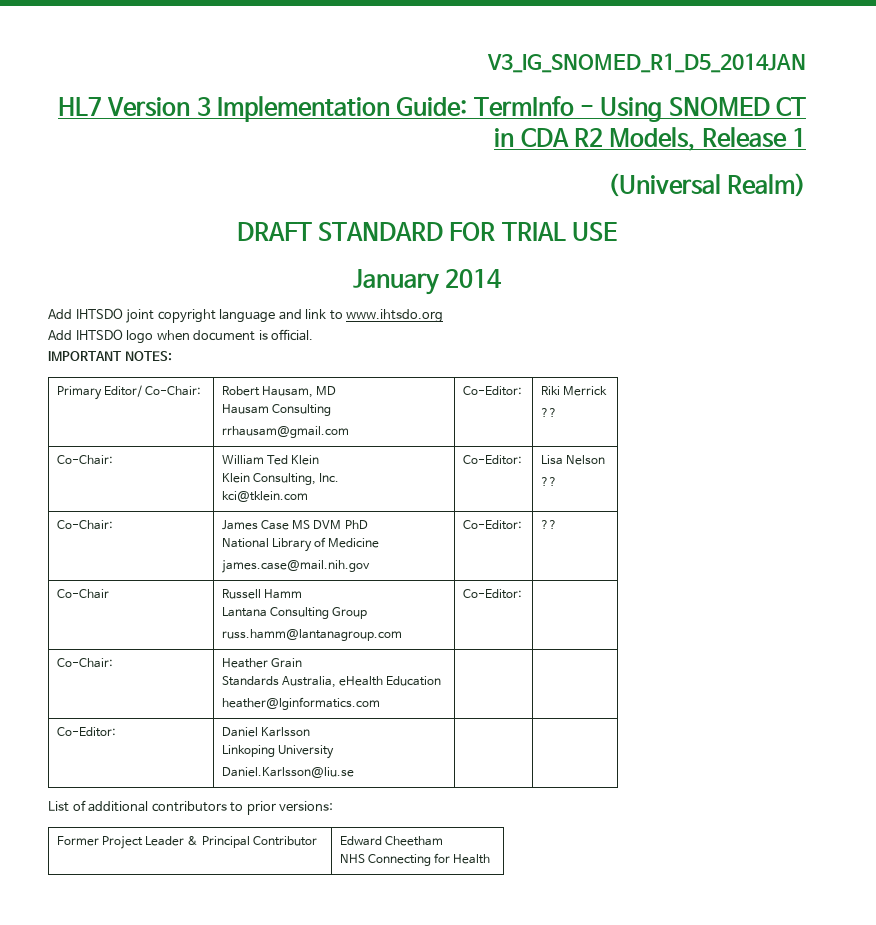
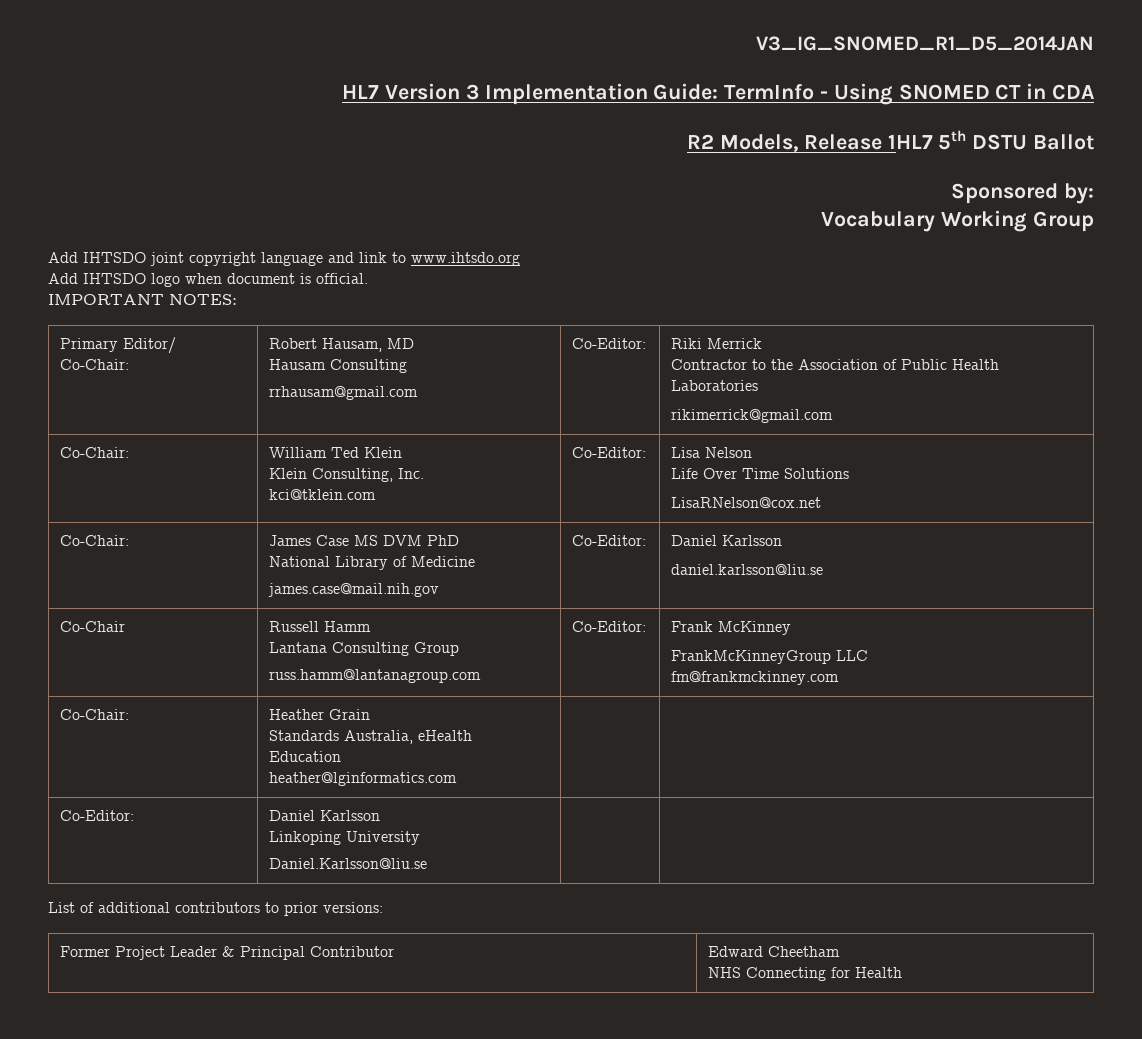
- HL7 Version 3 Implementation Guide: TermInfo - Using SNOMED CT in CDA R2 Models, Release 1
- (Universal Realm)
- DRAFT STANDARD FOR TRIAL USE
- January 2014
+ HL7 Version 3 Implementation Guide: TermInfo - Using SNOMED CT in CDA
+ R2 Models, Release 1HL7 5th DSTU Ballot
+ Sponsored by:
+ Vocabulary Working Group
  Primary Editor/ Co-Chair: | Robert Hausam, MD
  Hausam Consulting
  rrhausam@gmail.com | Co-Editor: | Riki Merrick
- ??
+ Contractor to the Association of Public Health Laboratories
+ rikimerrick@gmail.com
  Co-Chair: | William Ted Klein
  Klein Consulting, Inc.
  kci@tklein.com | Co-Editor: | Lisa Nelson
- ??
+ Life Over Time Solutions
+ LisaRNelson@cox.net
  Co-Chair: | James Case MS DVM PhD
  National Library of Medicine
- james.case@mail.nih.gov | Co-Editor: | ??
+ james.case@mail.nih.gov | Co-Editor: | Daniel Karlsson
+ daniel.karlsson@liu.se
  Co-Chair | Russell Hamm
  Lantana Consulting Group
- russ.hamm@lantanagroup.com | Co-Editor: |
+ russ.hamm@lantanagroup.com | Co-Editor: | Frank McKinney
+ FrankMcKinneyGroup LLC
+ fm@frankmckinney.com

